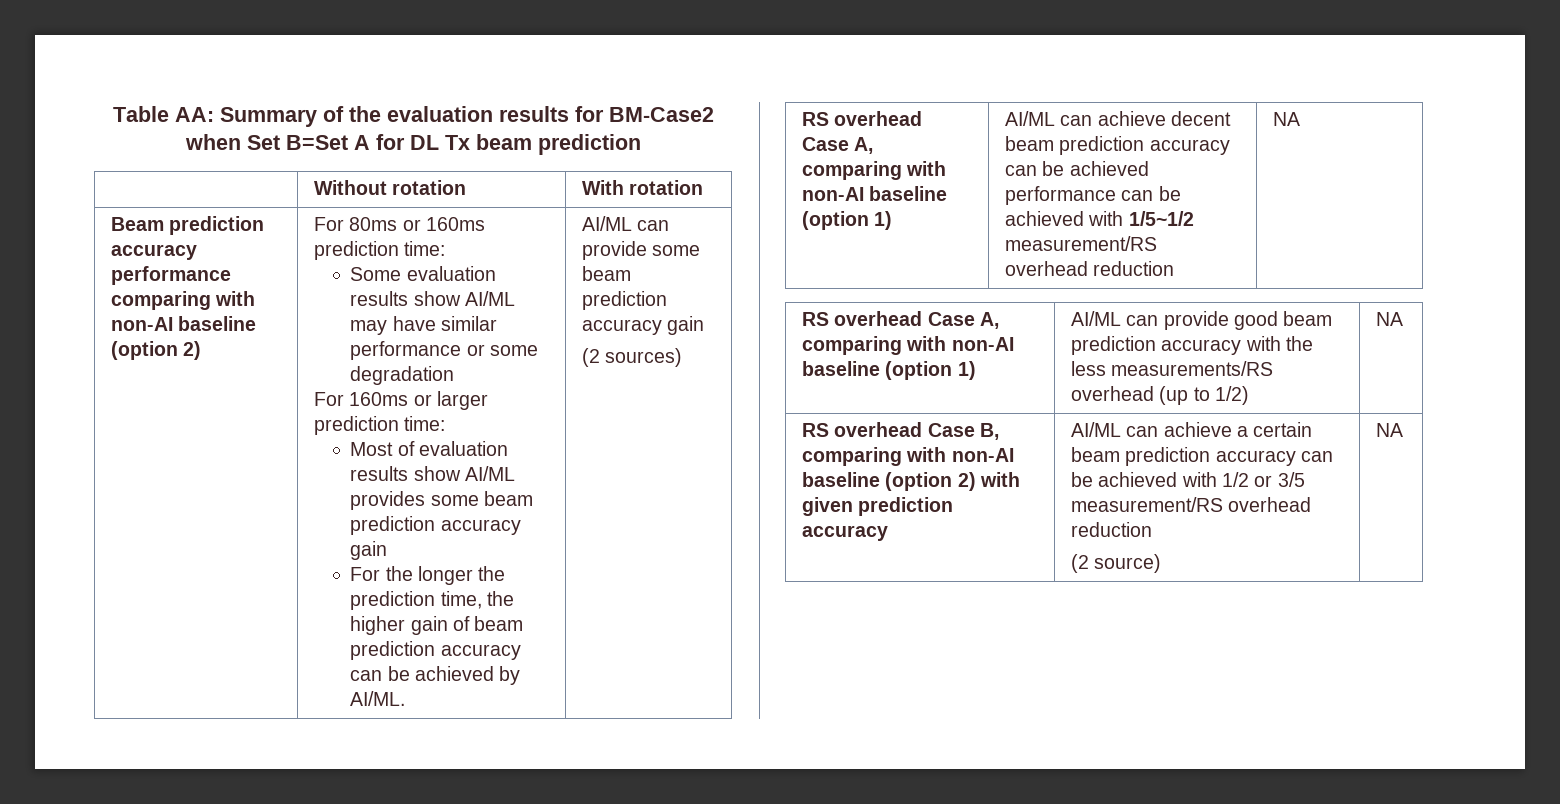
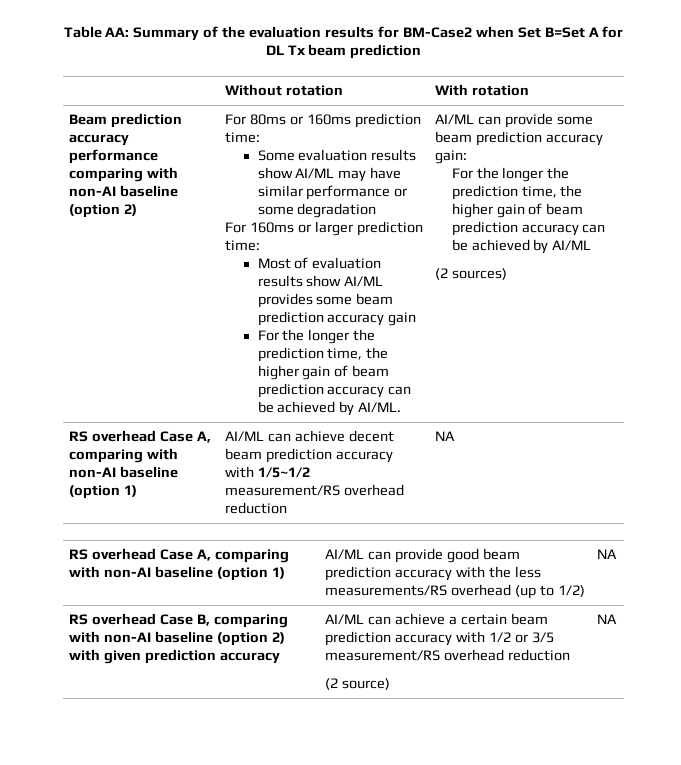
- AI/ML can provide some beam prediction accuracy gain
+ AI/ML can provide some beam prediction accuracy gain:
+ For the longer the prediction time, the higher gain of beam prediction accuracy can be achieved by AI/ML
- RS overhead Case A, comparing with non-AI baseline (option 1) | AI/ML can achieve decent beam prediction accuracy can be achieved performance can be achieved with 1/5~1/2 measurement/RS overhead reduction | NA
+ RS overhead Case A, comparing with non-AI baseline (option 1) | AI/ML can achieve decent beam prediction accuracy with 1/5~1/2 measurement/RS overhead reduction | NA
- RS overhead Case B, comparing with non-AI baseline (option 2) with given prediction accuracy | AI/ML can achieve a certain beam prediction accuracy can be achieved with 1/2 or 3/5 measurement/RS overhead reduction
+ RS overhead Case B, comparing with non-AI baseline (option 2) with given prediction accuracy | AI/ML can achieve a certain beam prediction accuracy with 1/2 or 3/5 measurement/RS overhead reduction

